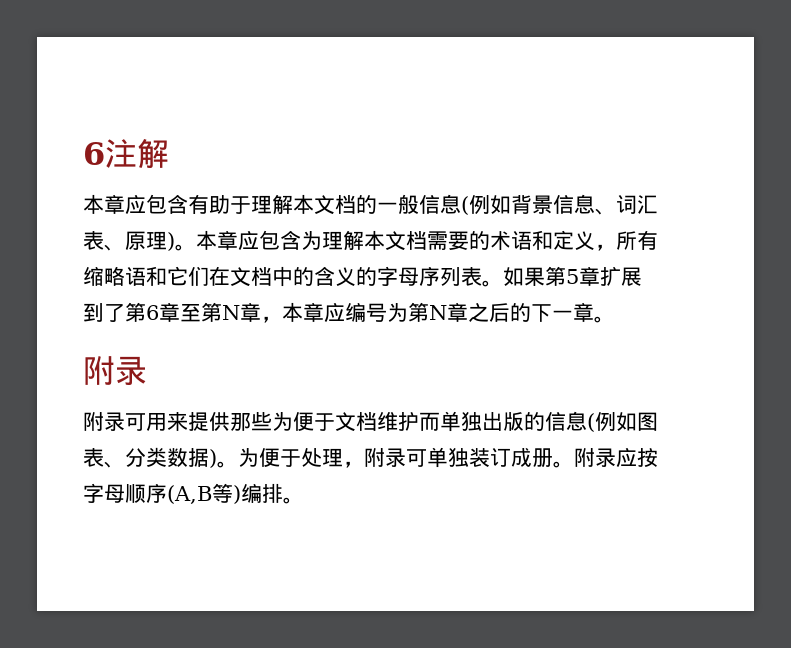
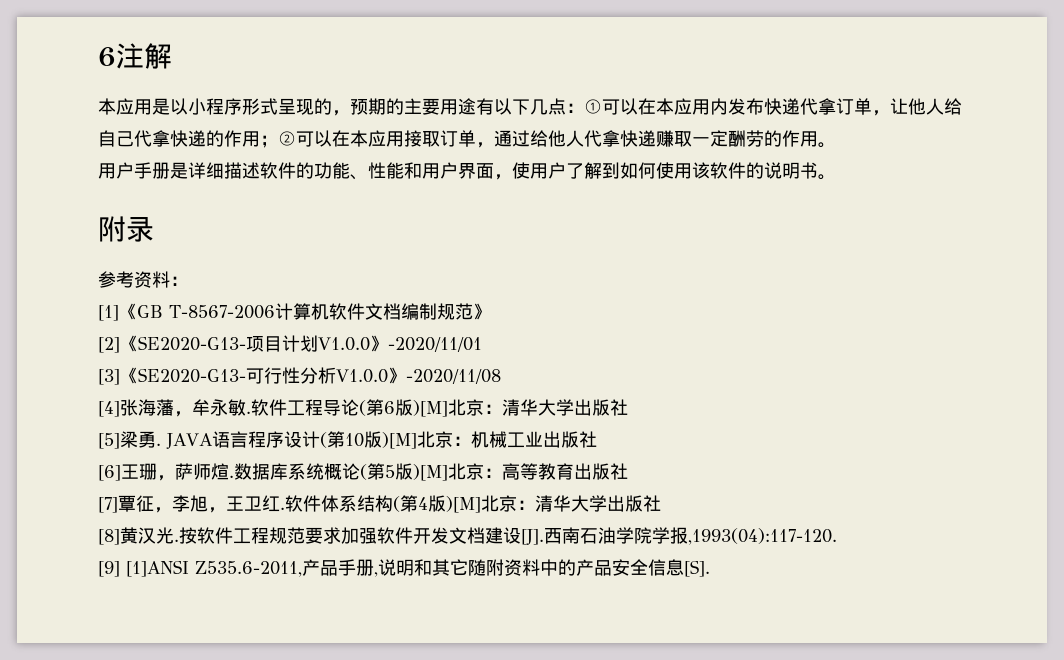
- 本章应包含有助于理解本文档的一般信息(例如背景信息、词汇表、原理)。本章应包含为理解本文档需要的术语和定义，所有缩略语和它们在文档中的含义的字母序列表。如果第5章扩展到了第6章至第N章，本章应编号为第N章之后的下一章。
+ 本应用是以小程序形式呈现的，预期的主要用途有以下几点：①可以在本应用内发布快递代拿订单，让他人给自己代拿快递的作用；②可以在本应用接取订单，通过给他人代拿快递赚取一定酬劳的作用。
+ 用户手册是详细描述软件的功能、性能和用户界面，使用户了解到如何使用该软件的说明书。
  附录
- 附录可用来提供那些为便于文档维护而单独出版的信息(例如图表、分类数据)。为便于处理，附录可单独装订成册。附录应按字母顺序(A,B等)编排。
+ 参考资料：
+ [1]《GB T-8567-2006计算机软件文档编制规范》
+ [2]《SE2020-G13-项目计划V1.0.0》-2020/11/01
+ [3]《SE2020-G13-可行性分析V1.0.0》-2020/11/08
+ [4]张海藩，牟永敏.软件工程导论(第6版)[M]北京：清华大学出版社
+ [5]梁勇. JAVA语言程序设计(第10版)[M]北京：机械工业出版社
+ [6]王珊，萨师煊.数据库系统概论(第5版)[M]北京：高等教育出版社
+ [7]覃征，李旭，王卫红.软件体系结构(第4版)[M]北京：清华大学出版社
+ [8]黄汉光.按软件工程规范要求加强软件开发文档建设[J].西南石油学院学报,1993(04):117-120.
+ [9] [1]ANSI Z535.6-2011,产品手册,说明和其它随附资料中的产品安全信息[S].

